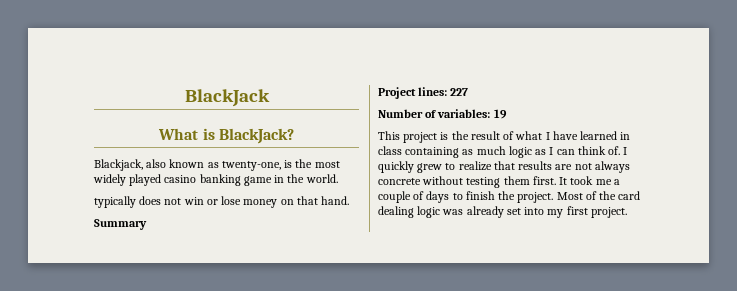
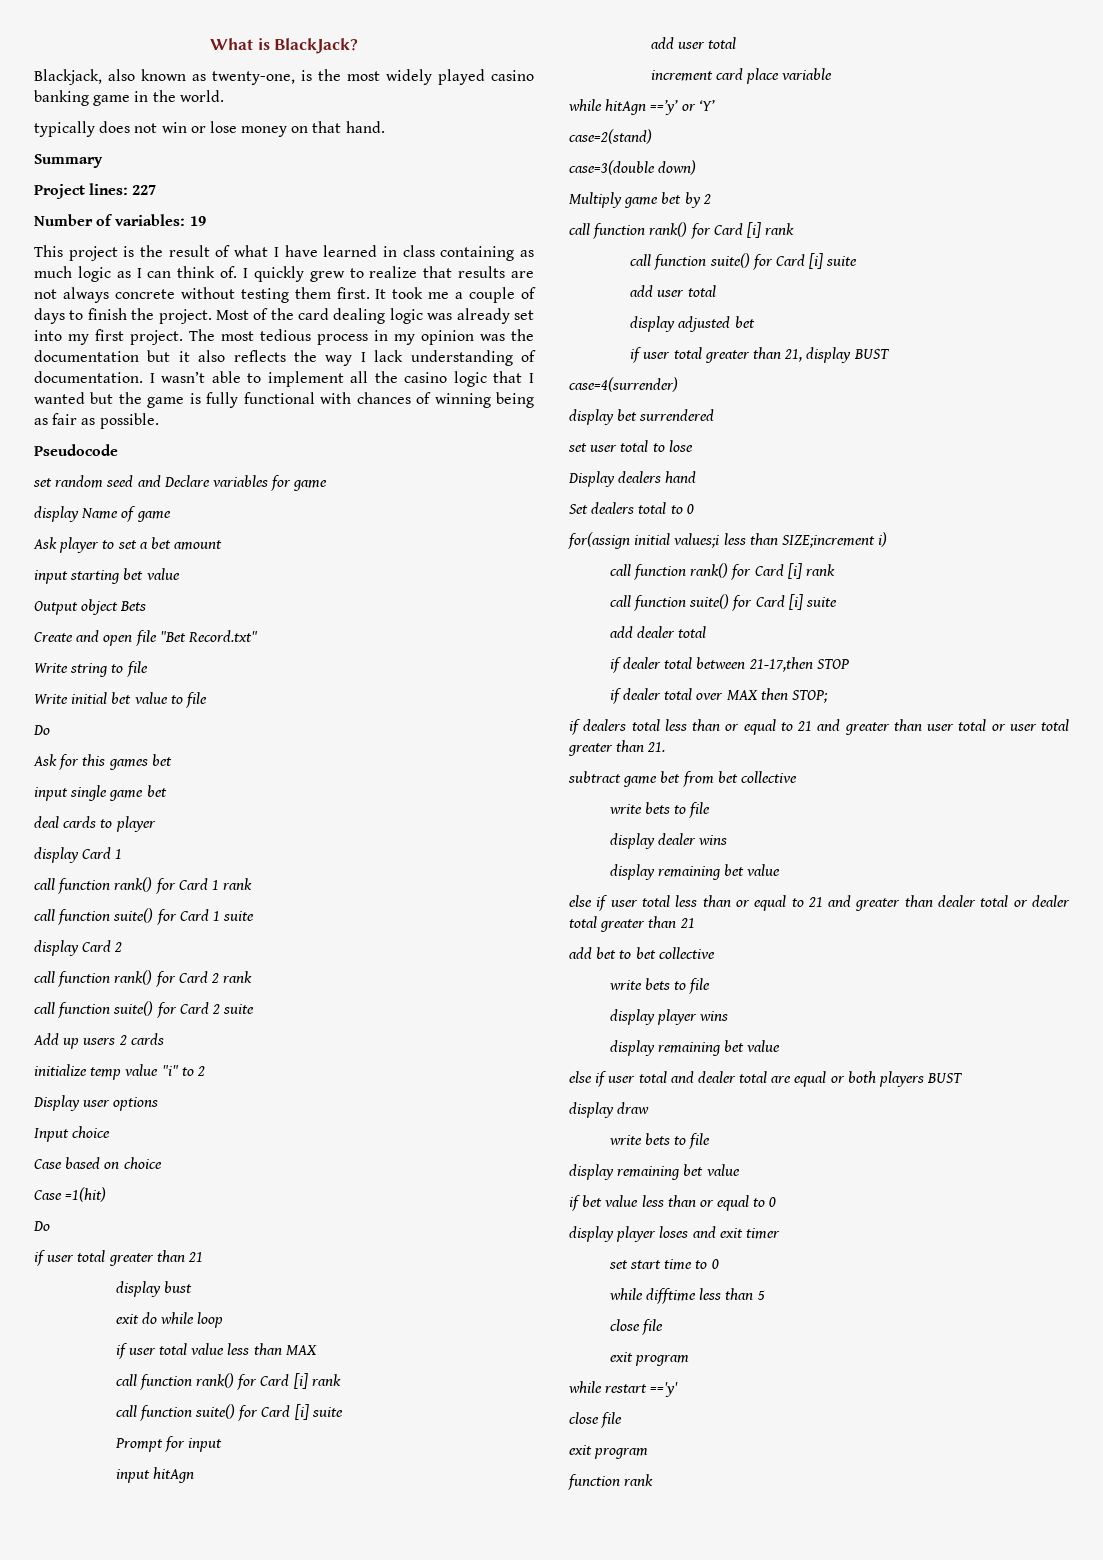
- BlackJack
+ The most tedious process in my opinion was the documentation but it also reflects the way I lack understanding of documentation. I wasn’t able to implement all the casino logic that I wanted but the game is fully functional with chances of winning being as fair as possible.
+ Pseudocode
+ set random seed and Declare variables for game
+ display Name of game
+ Ask player to set a bet amount
+ input starting bet value
+ Output object Bets
+ Create and open file "Bet Record.txt"
+ Write string to file
+ Write initial bet value to file
+ Do
+ Ask for this games bet
+ input single game bet
+ deal cards to player
+ display Card 1
+ call function rank() for Card 1 rank
+ call function suite() for Card 1 suite
+ display Card 2
+ call function rank() for Card 2 rank
+ call function suite() for Card 2 suite
+ Add up users 2 cards
+ initialize temp value "i" to 2
+ Display user options
+ Input choice
+ Case based on choice
+ Case =1(hit)
+ Do
+ if user total greater than 21
+ display bust
+ exit do while loop
+ if user total value less than MAX
+ call function rank() for Card [i] rank
+ call function suite() for Card [i] suite
+ Prompt for input
+ input hitAgn
+ add user total
+ increment card place variable
+ while hitAgn ==’y’ or ‘Y’
+ case=2(stand)
+ case=3(double down)
+ Multiply game bet by 2
+ call function rank() for Card [i] rank
+ call function suite() for Card [i] suite
+ add user total
+ display adjusted bet
+ if user total greater than 21, display BUST
+ case=4(surrender)
+ display bet surrendered
+ set user total to lose
+ Display dealers hand
+ Set dealers total to 0
+ for(assign initial values;i less than SIZE;increment i)
+ call function rank() for Card [i] rank
+ call function suite() for Card [i] suite
+ add dealer total
+ if dealer total between 21-17,then STOP
+ if dealer total over MAX then STOP;
+ if dealers total less than or equal to 21 and greater than user total or user total greater than 21.
+ subtract game bet from bet collective
+ write bets to file
+ display dealer wins
+ display remaining bet value
+ else if user total less than or equal to 21 and greater than dealer total or dealer total greater than 21
+ add bet to bet collective
+ write bets to file
+ display player wins
+ display remaining bet value
+ else if user total and dealer total are equal or both players BUST
+ display draw
+ write bets to file
+ display remaining bet value
+ if bet value less than or equal to 0
+ display player loses and exit timer
+ set start time to 0
+ while difftime less than 5
+ close file
+ exit program
+ while restart =='y'
+ close file
+ exit program
+ function rank

